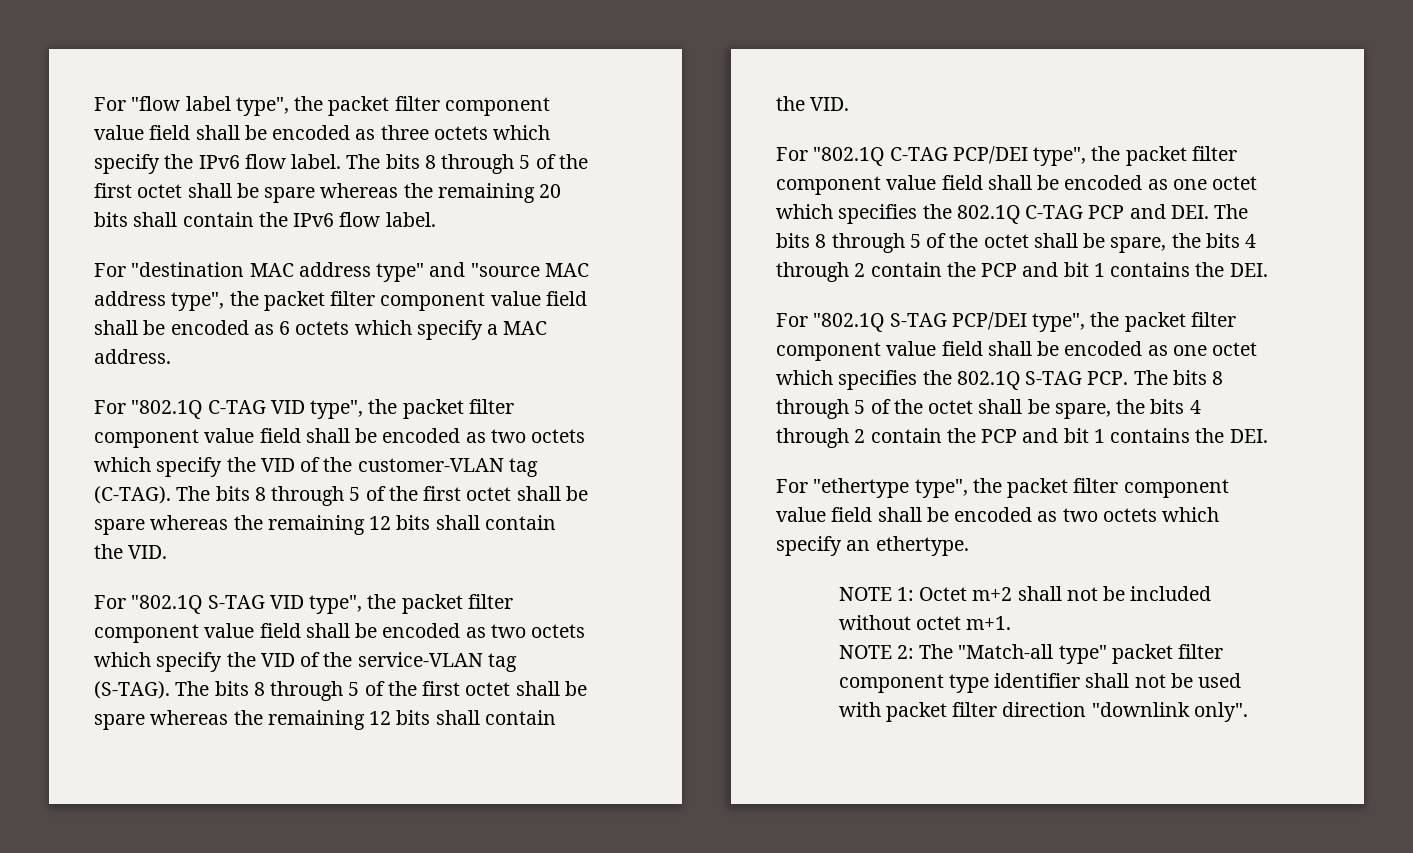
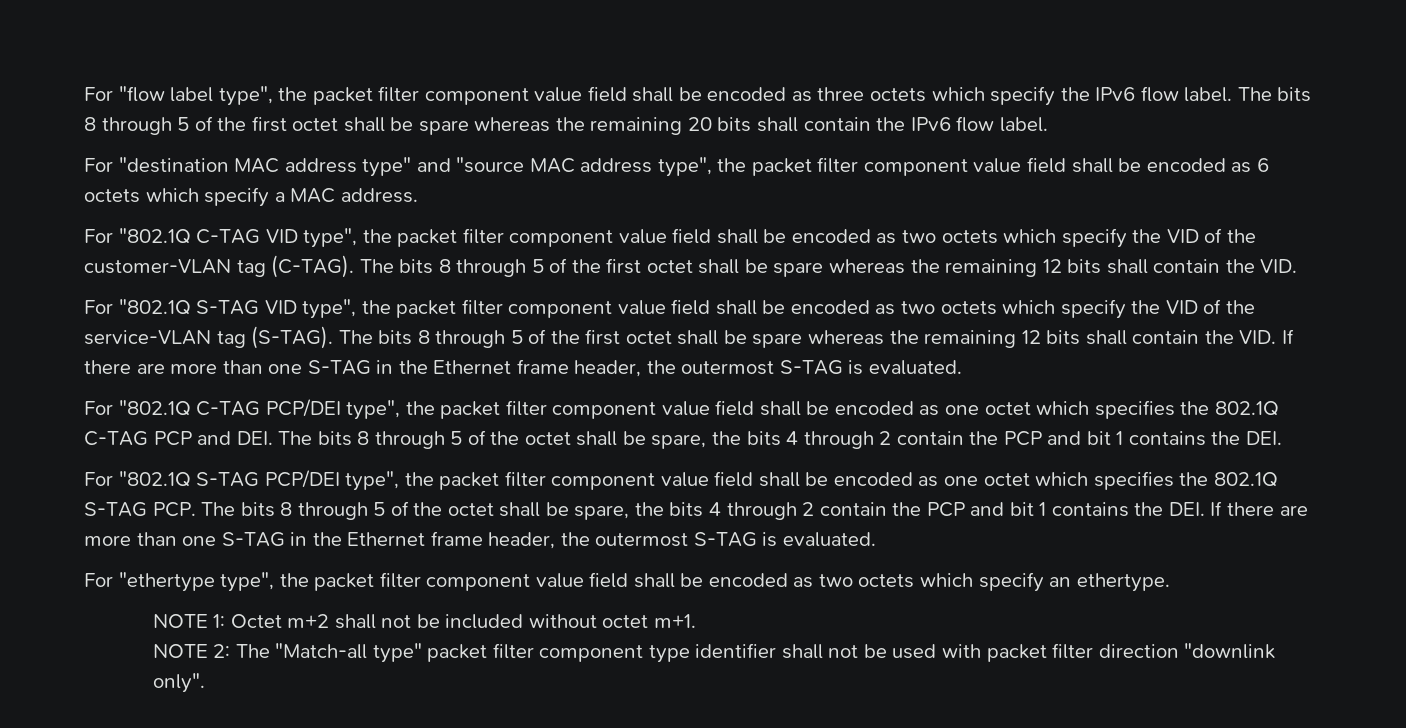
- For "802.1Q S-TAG VID type", the packet filter component value field shall be encoded as two octets which specify the VID of the service-VLAN tag (S-TAG). The bits 8 through 5 of the first octet shall be spare whereas the remaining 12 bits shall contain the VID.
+ For "802.1Q S-TAG VID type", the packet filter component value field shall be encoded as two octets which specify the VID of the service-VLAN tag (S-TAG). The bits 8 through 5 of the first octet shall be spare whereas the remaining 12 bits shall contain the VID. If there are more than one S-TAG in the Ethernet frame header, the outermost S-TAG is evaluated.
- For "802.1Q S-TAG PCP/DEI type", the packet filter component value field shall be encoded as one octet which specifies the 802.1Q S-TAG PCP. The bits 8 through 5 of the octet shall be spare, the bits 4 through 2 contain the PCP and bit 1 contains the DEI.
+ For "802.1Q S-TAG PCP/DEI type", the packet filter component value field shall be encoded as one octet which specifies the 802.1Q S-TAG PCP. The bits 8 through 5 of the octet shall be spare, the bits 4 through 2 contain the PCP and bit 1 contains the DEI. If there are more than one S-TAG in the Ethernet frame header, the outermost S-TAG is evaluated.

